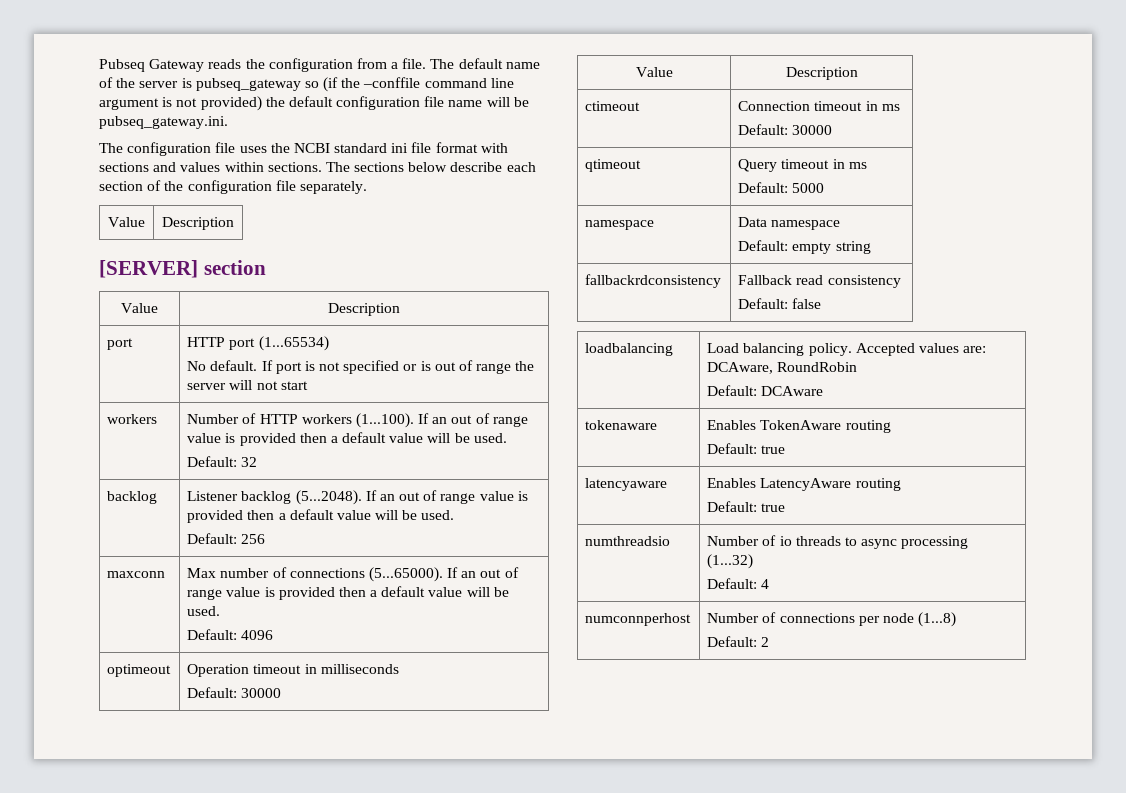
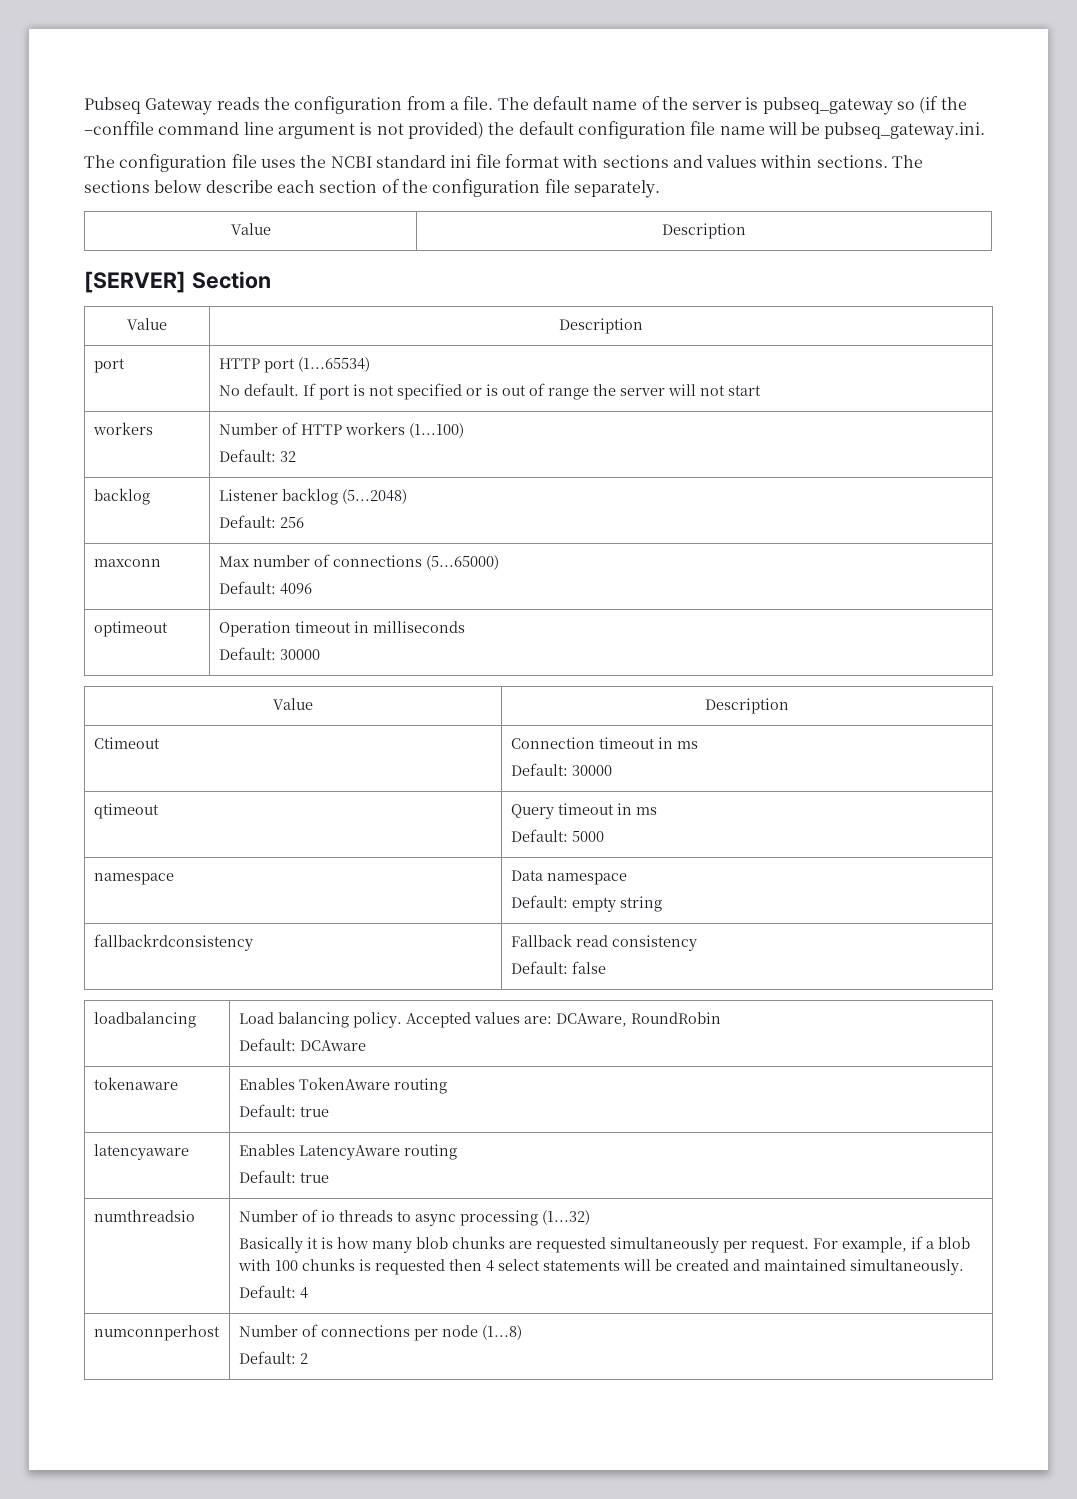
- [SERVER] section
+ [SERVER] Section
- workers | Number of HTTP workers (1...100). If an out of range value is provided then a default value will be used.
+ workers | Number of HTTP workers (1...100)
- backlog | Listener backlog (5...2048). If an out of range value is provided then a default value will be used.
+ backlog | Listener backlog (5...2048)
- maxconn | Max number of connections (5...65000). If an out of range value is provided then a default value will be used.
+ maxconn | Max number of connections (5...65000)
- ctimeout | Connection timeout in ms
+ Ctimeout | Connection timeout in ms
+ Basically it is how many blob chunks are requested simultaneously per request. For example, if a blob with 100 chunks is requested then 4 select statements will be created and maintained simultaneously.

